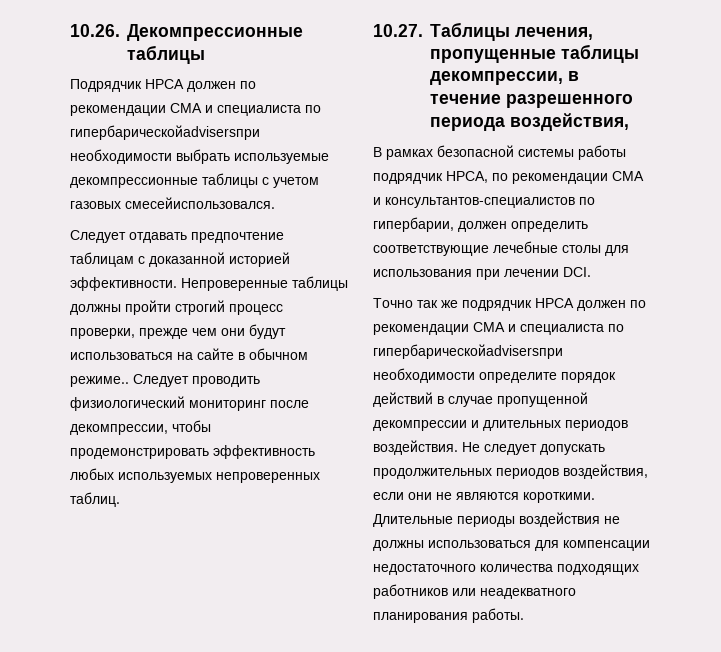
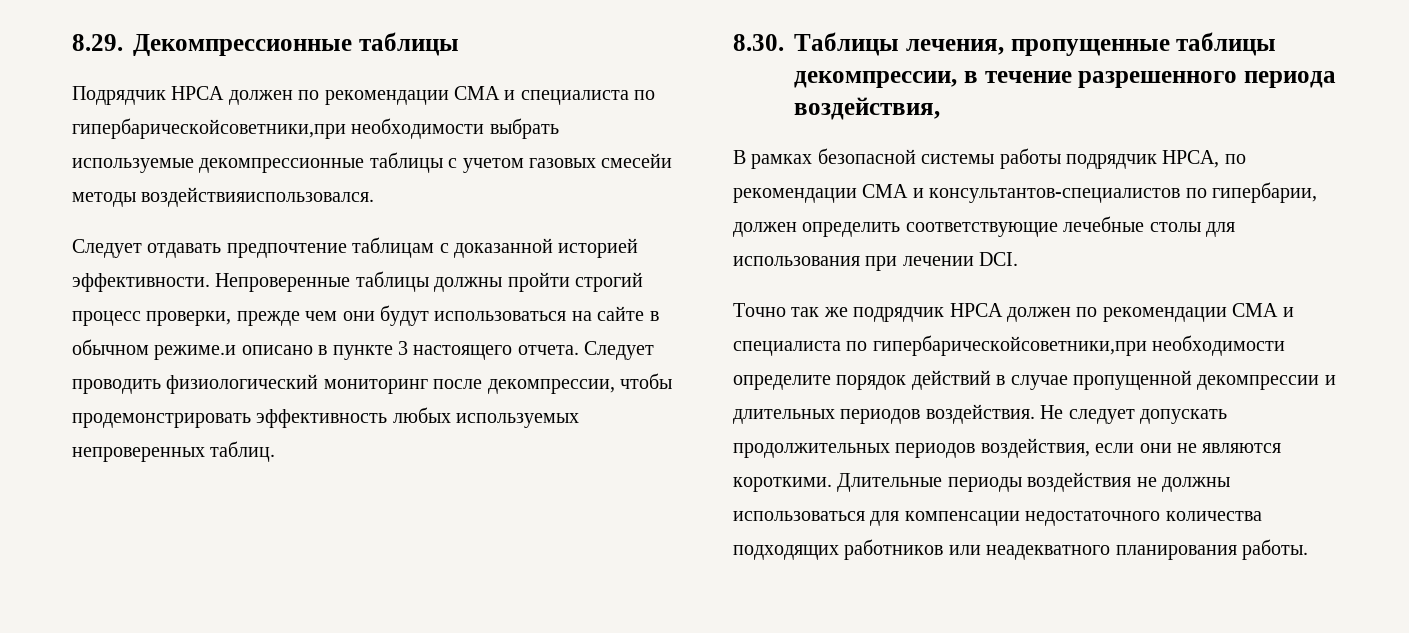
- 10.26. Декомпрессионные таблицы
+ 8.29. Декомпрессионные таблицы
- Подрядчик HPCA должен по рекомендации CMA и специалиста по гипербарическойadvisersпри необходимости выбрать используемые декомпрессионные таблицы с учетом газовых смесейиспользовался.
+ Подрядчик HPCA должен по рекомендации CMA и специалиста по гипербарическойсоветники,при необходимости выбрать используемые декомпрессионные таблицы с учетом газовых смесейи методы воздействияиспользовался.
- Непроверенные таблицы должны пройти строгий процесс проверки, прежде чем они будут использоваться на сайте в обычном режиме..
+ Непроверенные таблицы должны пройти строгий процесс проверки, прежде чем они будут использоваться на сайте в обычном режиме.и описано в пункте 3 настоящего отчета.
- 10.27. Таблицы лечения, пропущенные таблицы декомпрессии, в течение разрешенного периода воздействия,
+ 8.30. Таблицы лечения, пропущенные таблицы декомпрессии, в течение разрешенного периода воздействия,
- Точно так же подрядчик HPCA должен по рекомендации CMA и специалиста по гипербарическойadvisersпри необходимости определите порядок действий в случае пропущенной декомпрессии и длительных периодов воздействия.
+ Точно так же подрядчик HPCA должен по рекомендации CMA и специалиста по гипербарическойсоветники,при необходимости определите порядок действий в случае пропущенной декомпрессии и длительных периодов воздействия.

